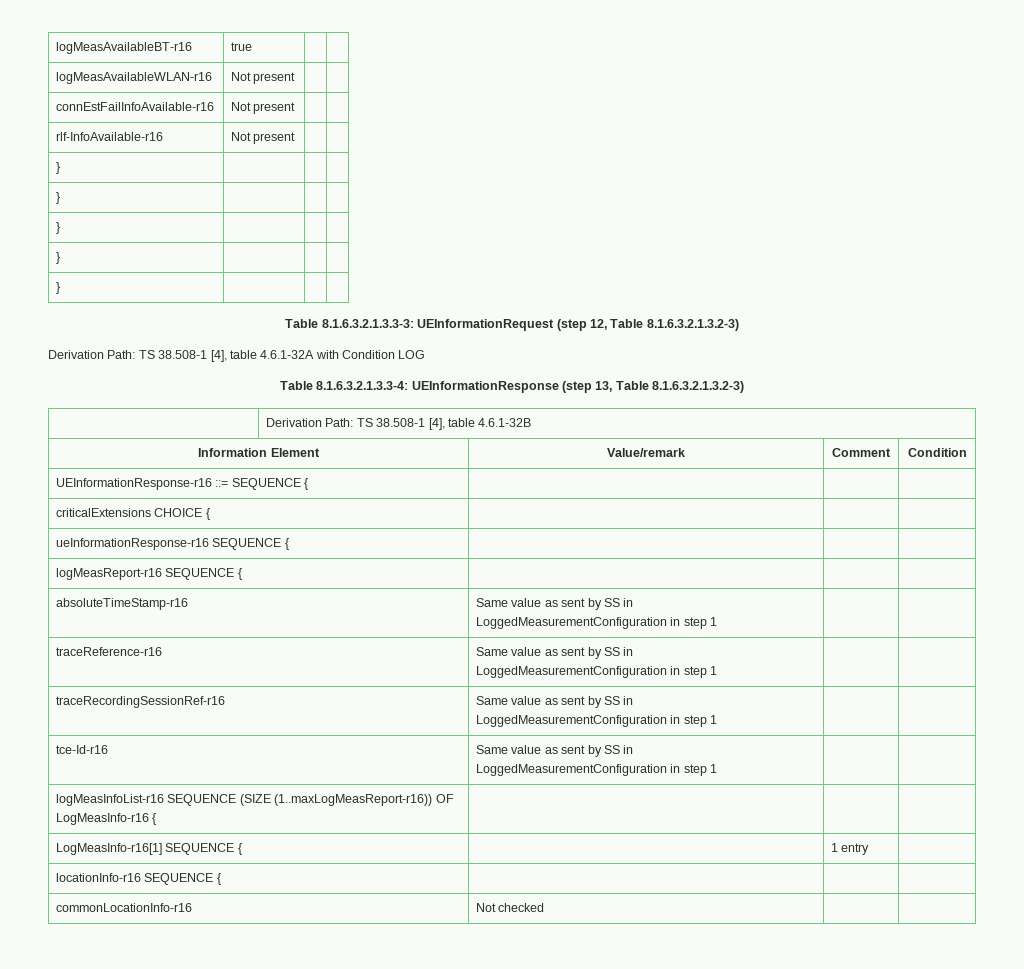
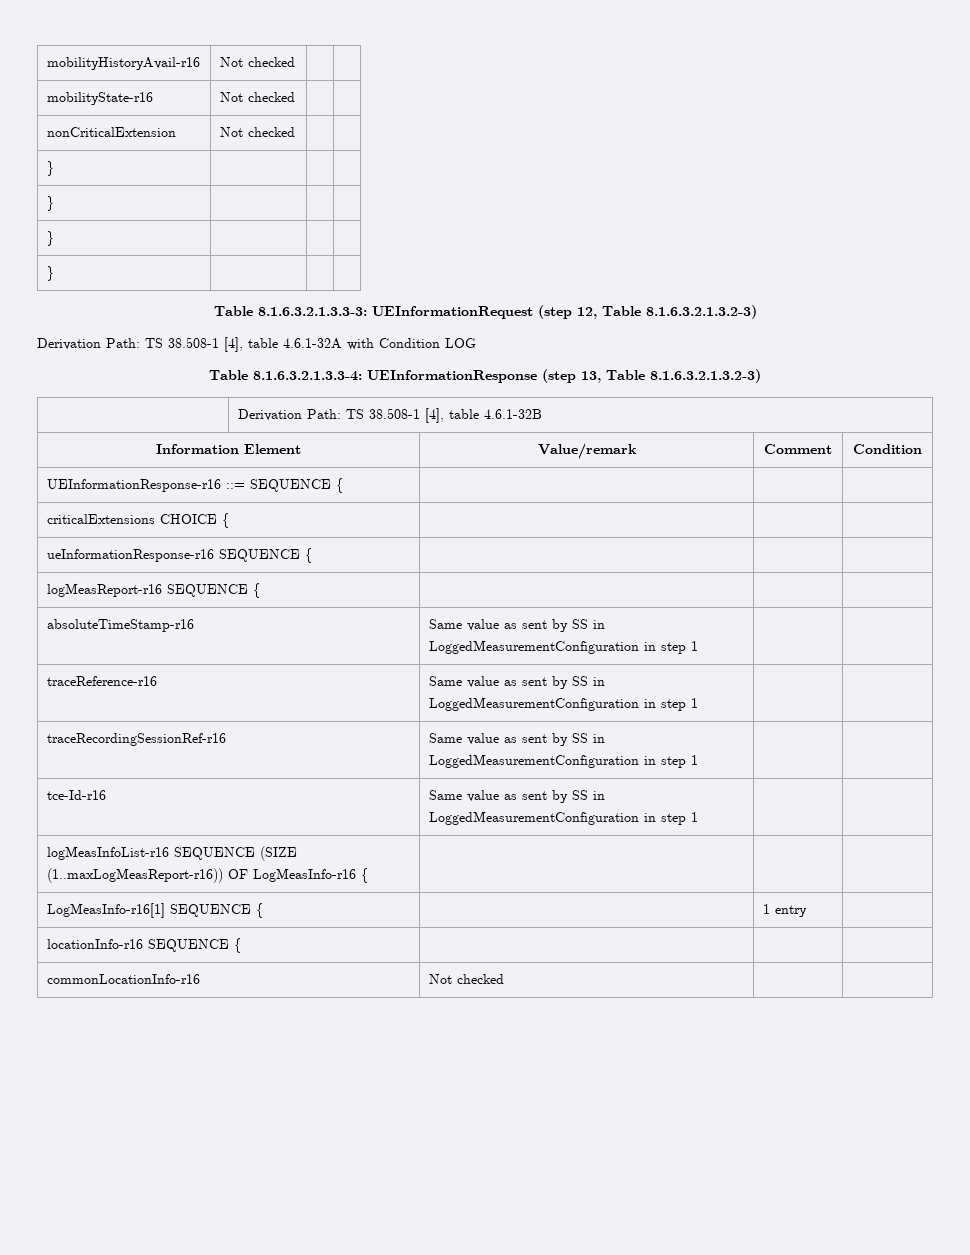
- logMeasAvailableBT-r16 | true | |
- logMeasAvailableWLAN-r16 | Not present | |
- connEstFailInfoAvailable-r16 | Not present | |
- rlf-InfoAvailable-r16 | Not present | |
- } | | |
+ mobilityHistoryAvail-r16 | Not checked | |
+ mobilityState-r16 | Not checked | |
+ nonCriticalExtension | Not checked | |

